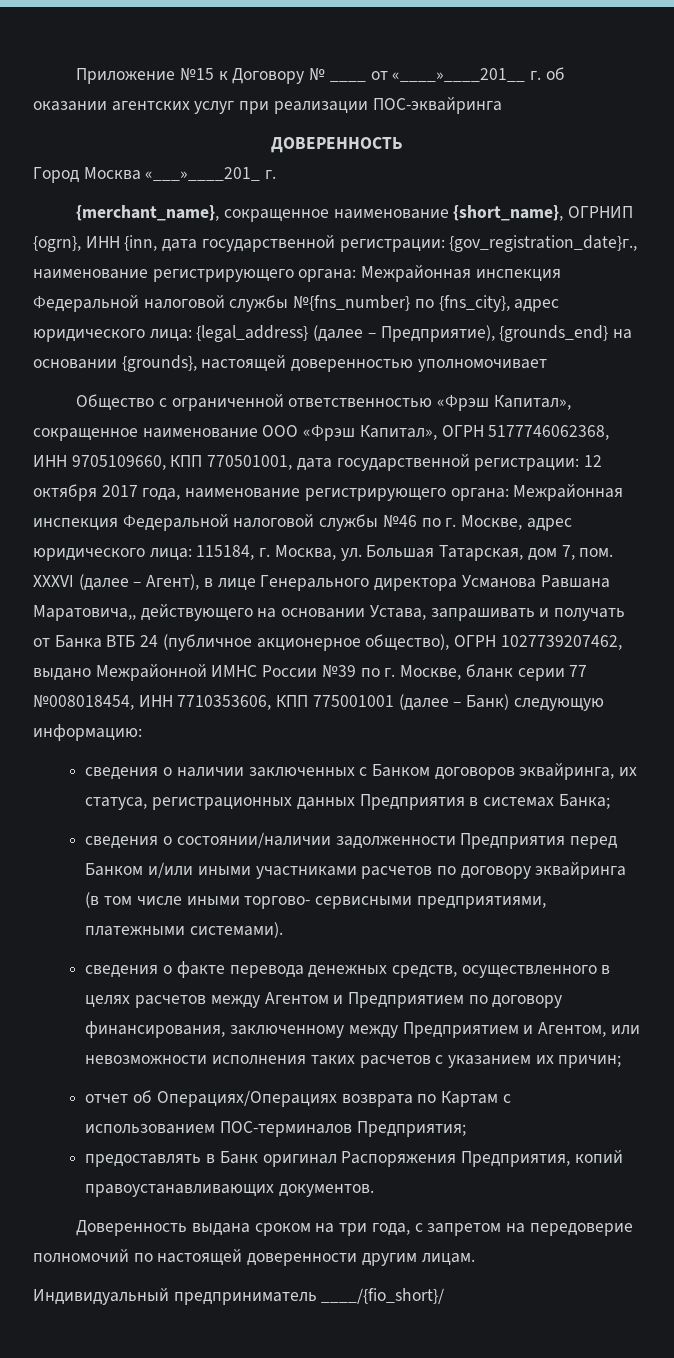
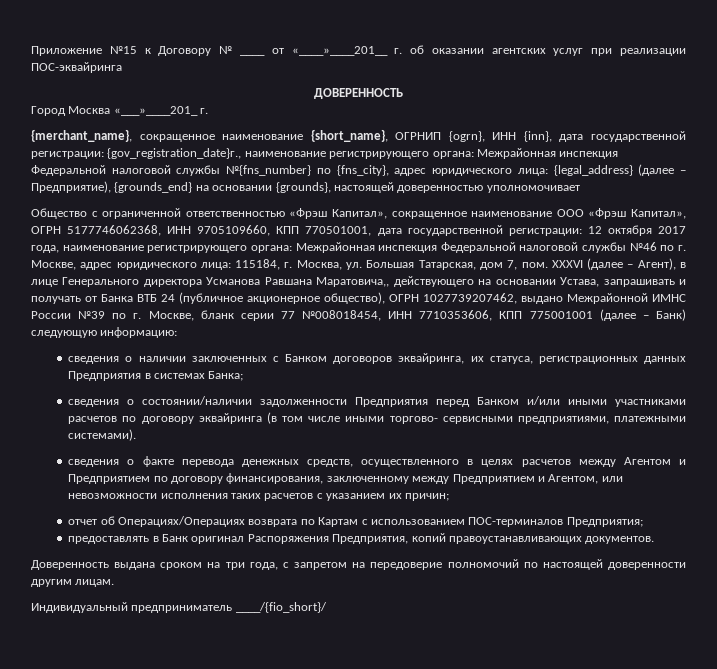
- {merchant_name}, сокращенное наименование {short_name}, ОГРНИП {ogrn}, ИНН {inn, дата государственной регистрации: {gov_registration_date}г., наименование регистрирующего органа: Межрайонная инспекция Федеральной налоговой службы №{fns_number} по {fns_city}, адрес юридического лица: {legal_address} (далее – Предприятие), {grounds_end} на основании {grounds}, настоящей доверенностью уполномочивает
+ {merchant_name}, сокращенное наименование {short_name}, ОГРНИП {ogrn}, ИНН {inn}, дата государственной регистрации: {gov_registration_date}г., наименование регистрирующего органа: Межрайонная инспекция Федеральной налоговой службы №{fns_number} по {fns_city}, адрес юридического лица: {legal_address} (далее – Предприятие), {grounds_end} на основании {grounds}, настоящей доверенностью уполномочивает

